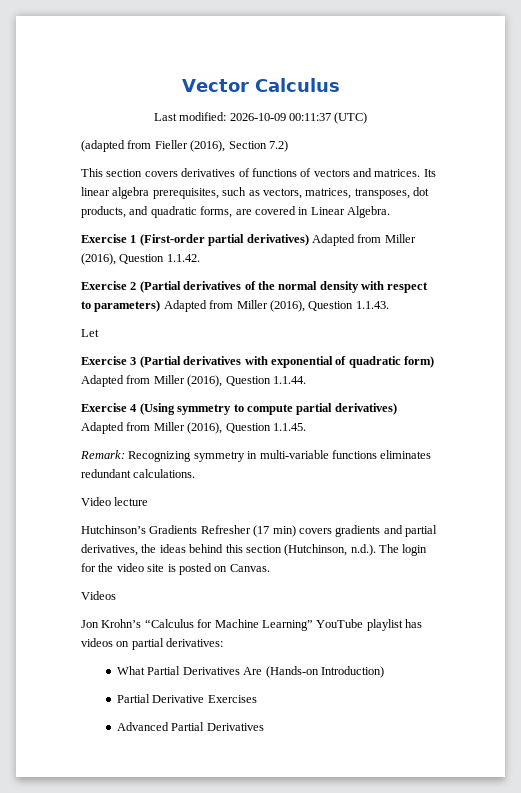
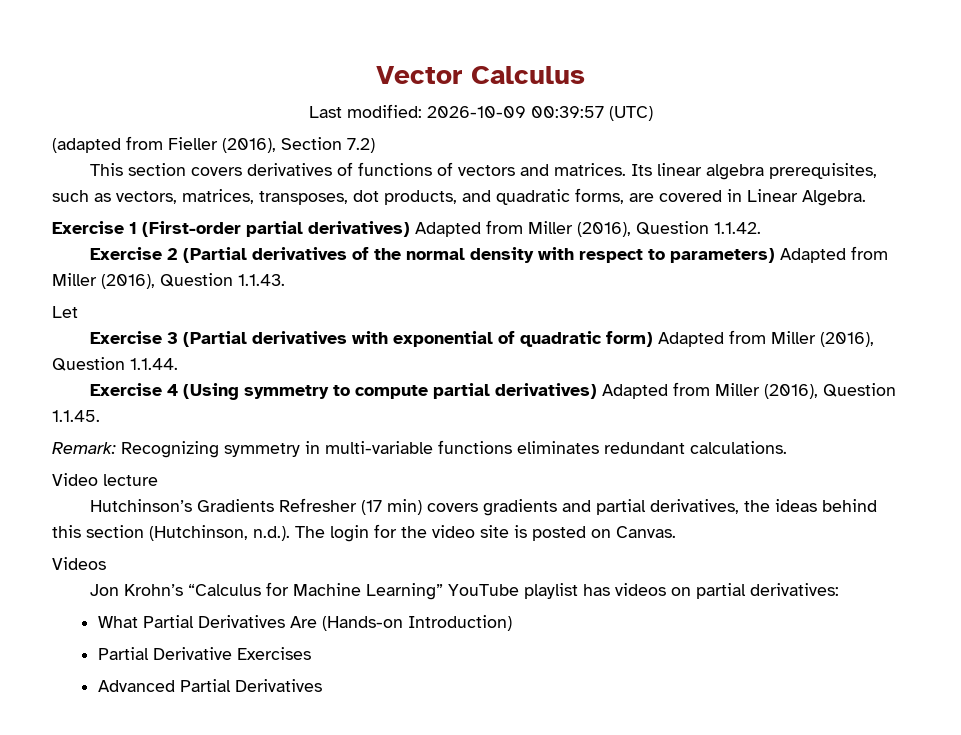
- Last modified: 2026-10-09 00:11:37 (UTC)
+ Last modified: 2026-10-09 00:39:57 (UTC)

